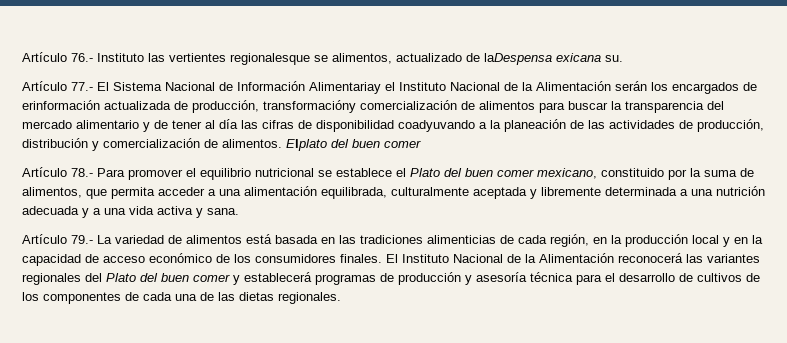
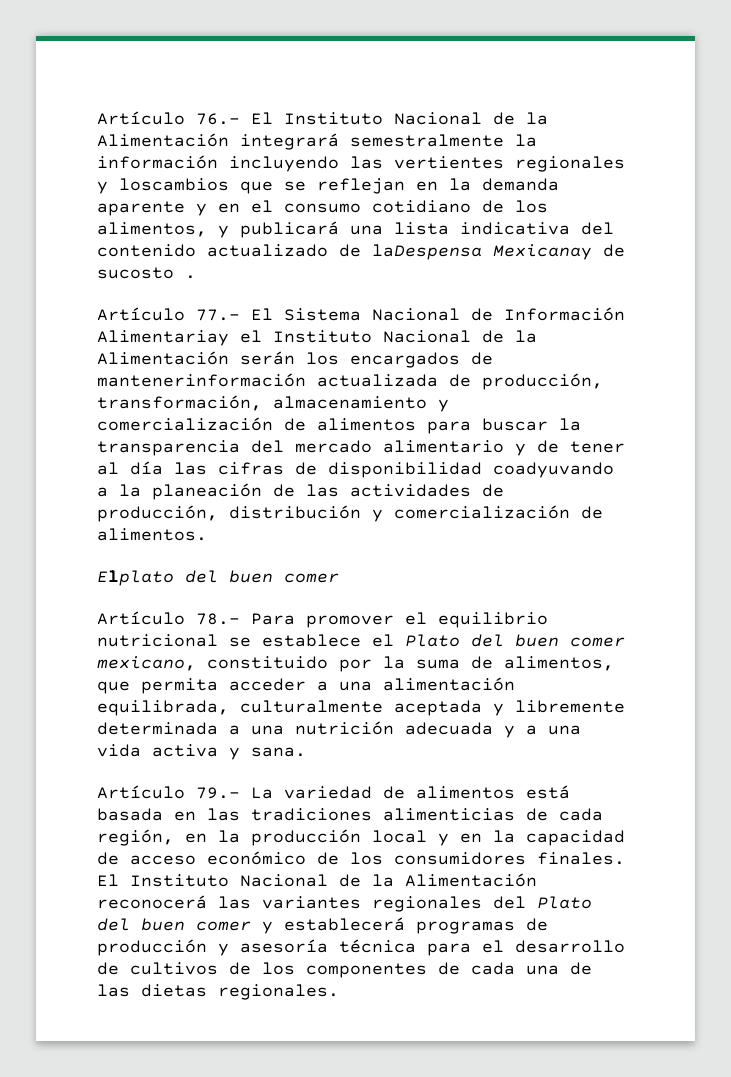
- Artículo 76.- Instituto las vertientes regionalesque se alimentos, actualizado de laDespensa exicana su.
+ Artículo 76.- El Instituto Nacional de la Alimentación integrará semestralmente la información incluyendo las vertientes regionales y loscambios que se reflejan en la demanda aparente y en el consumo cotidiano de los alimentos, y publicará una lista indicativa del contenido actualizado de laDespensa Mexicanay de sucosto .
- Artículo 77.- El Sistema Nacional de Información Alimentariay el Instituto Nacional de la Alimentación serán los encargados de erinformación actualizada de producción, transformacióny comercialización de alimentos para buscar la transparencia del mercado alimentario y de tener al día las cifras de disponibilidad coadyuvando a la planeación de las actividades de producción, distribución y comercialización de alimentos. Elplato del buen comer
+ Artículo 77.- El Sistema Nacional de Información Alimentariay el Instituto Nacional de la Alimentación serán los encargados de mantenerinformación actualizada de producción, transformación, almacenamiento y comercialización de alimentos para buscar la transparencia del mercado alimentario y de tener al día las cifras de disponibilidad coadyuvando a la planeación de las actividades de producción, distribución y comercialización de alimentos.
+ Elplato del buen comer

